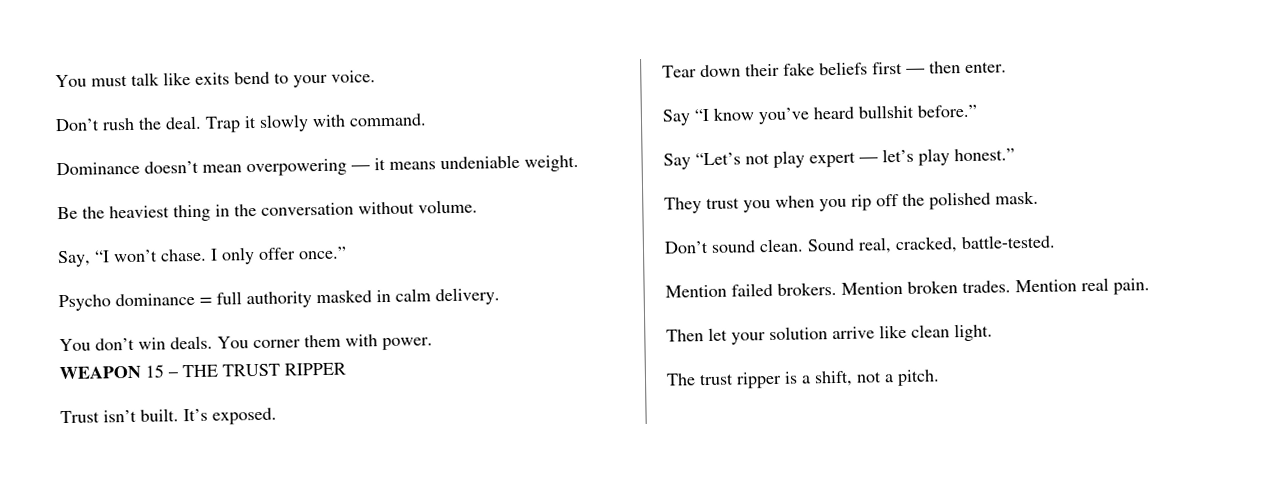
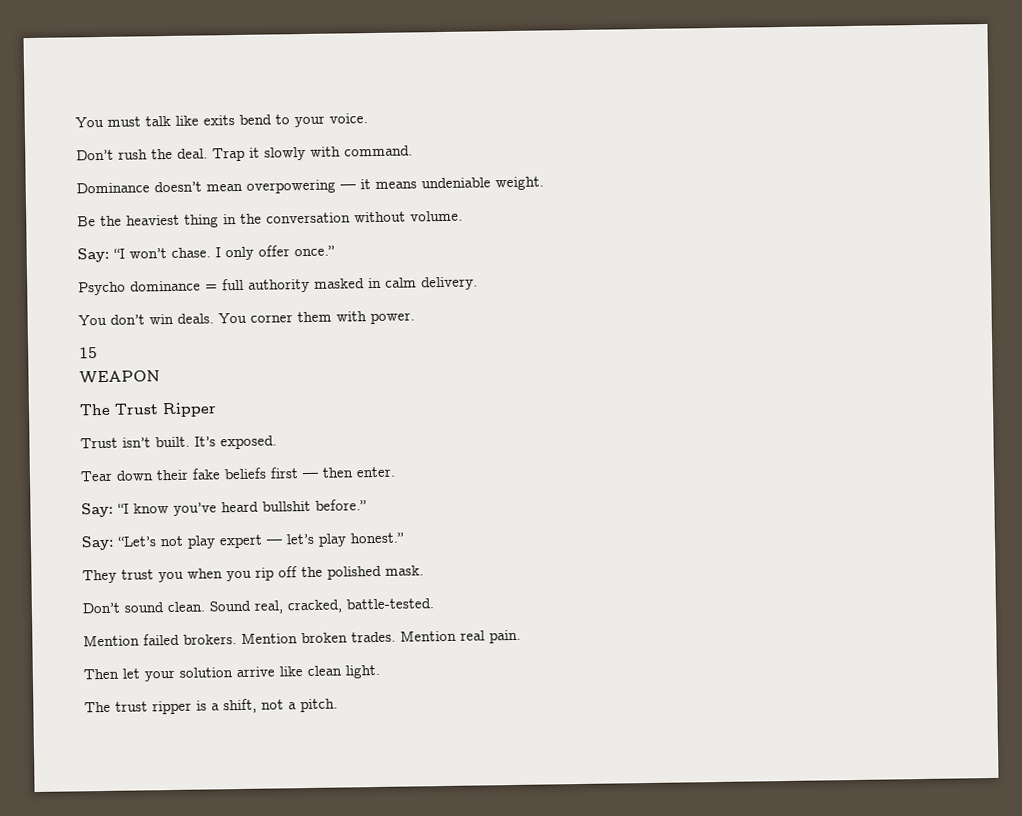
- Say, “I won’t chase.
+ Say: “I won’t chase.
+ 15
- WEAPON 15 – THE TRUST RIPPER
+ WEAPON
+ The Trust Ripper
- Say “I know you’ve heard bullshit before.”
+ Say: “I know you’ve heard bullshit before.”
- Say “Let’s not play expert — let’s play honest.”
+ Say: “Let’s not play expert — let’s play honest.”

